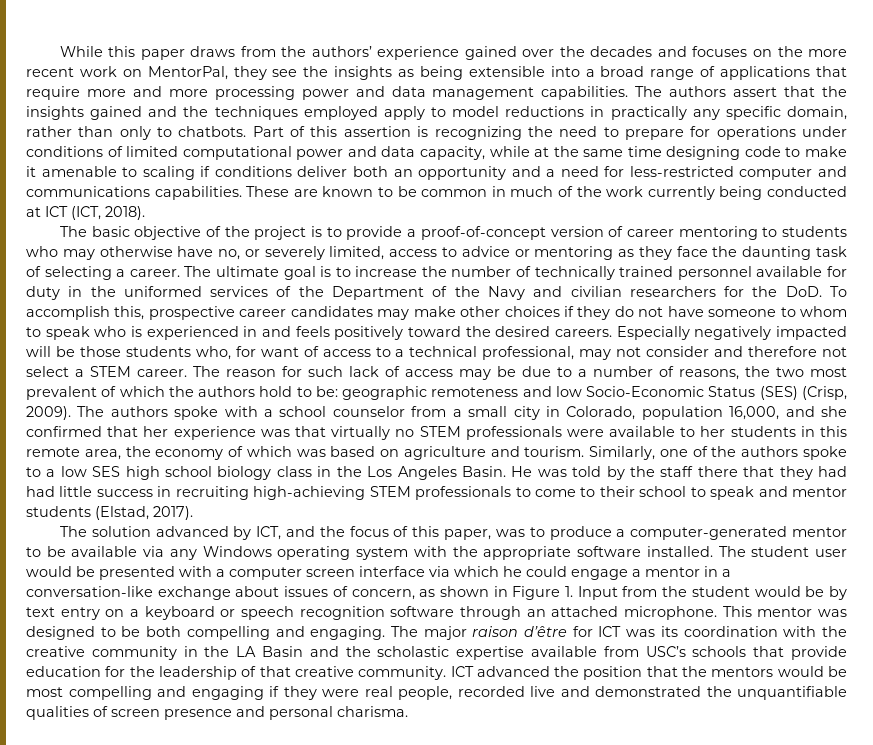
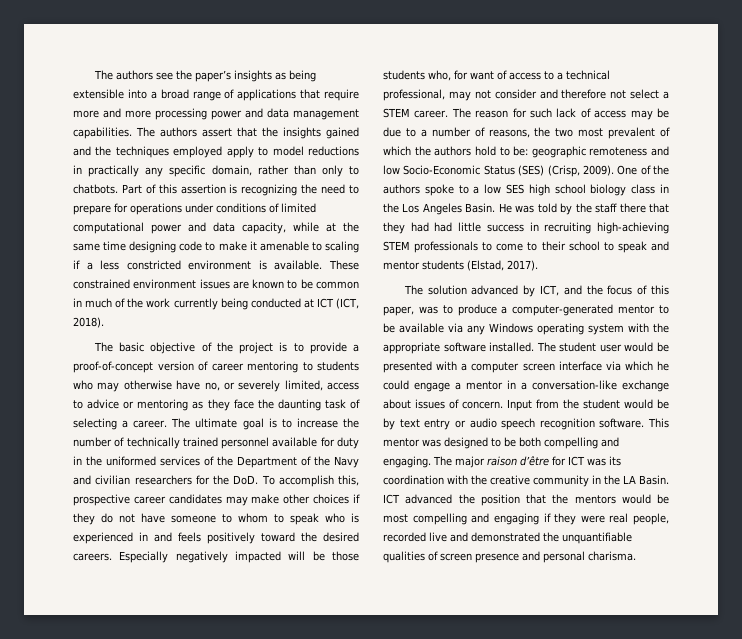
- While this paper draws from the authors’ experience gained over the decades and focuses on the more recent work on MentorPal, they see the insights as being extensible into a broad range of applications that require more and more processing power and data management capabilities.
+ The authors see the paper’s insights as being extensible into a broad range of applications that require more and more processing power and data management capabilities.
- Part of this assertion is recognizing the need to prepare for operations under conditions of limited computational power and data capacity, while at the same time designing code to make it amenable to scaling if conditions deliver both an opportunity and a need for less-restricted computer and communications capabilities. These are known to be common in much of the work currently being conducted at ICT (ICT, 2018).
+ Part of this assertion is recognizing the need to prepare for operations under conditions of limited computational power and data capacity, while at the same time designing code to make it amenable to scaling if a less constricted environment is available. These constrained environment issues are known to be common in much of the work currently being conducted at ICT (ICT, 2018).
- The authors spoke with a school counselor from a small city in Colorado, population 16,000, and she confirmed that her experience was that virtually no STEM professionals were available to her students in this remote area, the economy of which was based on agriculture and tourism. Similarly, one of the authors spoke to a low SES high school biology class in the Los Angeles Basin.
+ One of the authors spoke to a low SES high school biology class in the Los Angeles Basin.
- The student user would be presented with a computer screen interface via which he could engage a mentor in a conversation-like exchange about issues of concern, as shown in Figure 1. Input from the student would be by text entry on a keyboard or speech recognition software through an attached microphone.
+ The student user would be presented with a computer screen interface via which he could engage a mentor in a conversation-like exchange about issues of concern. Input from the student would be by text entry or audio speech recognition software.
- The major raison d’être for ICT was its coordination with the creative community in the LA Basin and the scholastic expertise available from USC’s schools that provide education for the leadership of that creative community.
+ The major raison d’être for ICT was its coordination with the creative community in the LA Basin.

